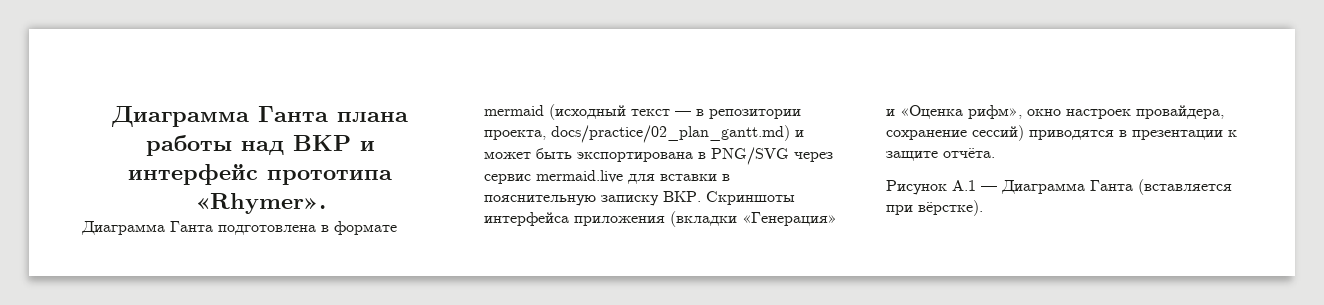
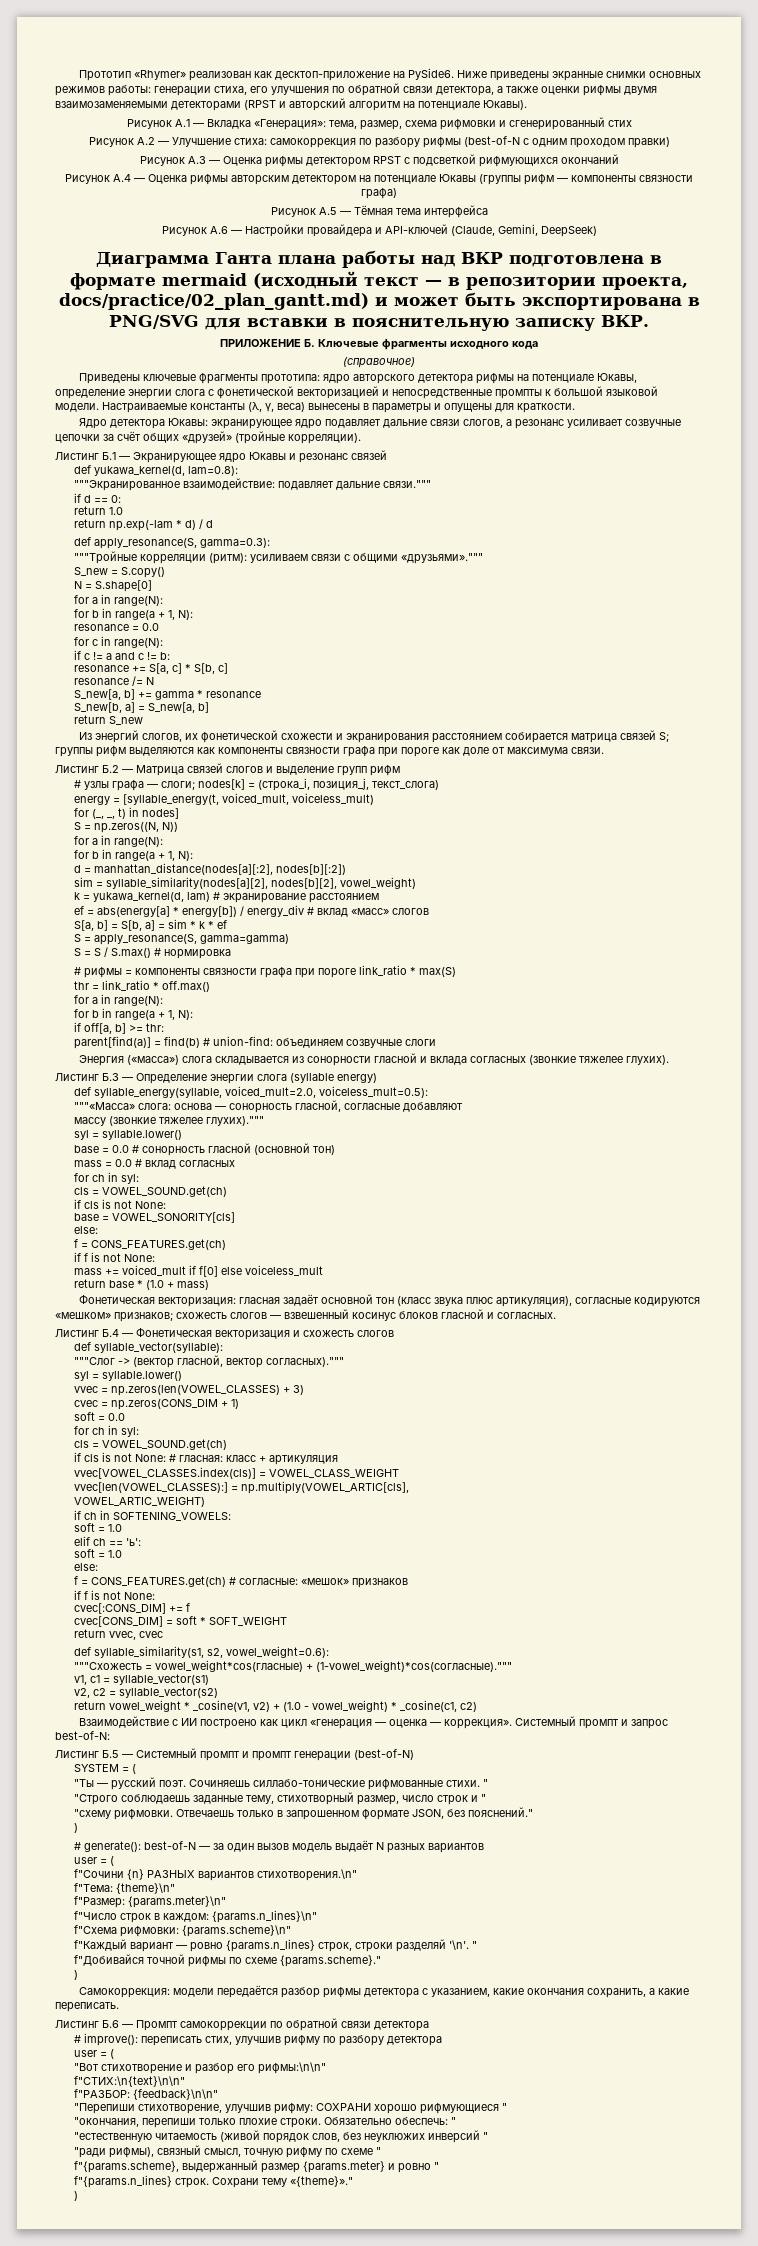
+ Прототип «Rhymer» реализован как десктоп-приложение на PySide6. Ниже приведены экранные снимки основных режимов работы: генерации стиха, его улучшения по обратной связи детектора, а также оценки рифмы двумя взаимозаменяемыми детекторами (RPST и авторский алгоритм на потенциале Юкавы).
+ Рисунок А.1 — Вкладка «Генерация»: тема, размер, схема рифмовки и сгенерированный стих
+ Рисунок А.2 — Улучшение стиха: самокоррекция по разбору рифмы (best-of-N с одним проходом правки)
+ Рисунок А.3 — Оценка рифмы детектором RPST с подсветкой рифмующихся окончаний
+ Рисунок А.4 — Оценка рифмы авторским детектором на потенциале Юкавы (группы рифм — компоненты связности графа)
+ Рисунок А.5 — Тёмная тема интерфейса
+ Рисунок А.6 — Настройки провайдера и API-ключей (Claude, Gemini, DeepSeek)
- Диаграмма Ганта плана работы над ВКР и интерфейс прототипа «Rhymer».
- Диаграмма Ганта подготовлена в формате mermaid (исходный текст — в репозитории проекта, docs/practice/02_plan_gantt.md) и может быть экспортирована в PNG/SVG через сервис mermaid.live для вставки в пояснительную записку ВКР. Скриншоты интерфейса приложения (вкладки «Генерация» и «Оценка рифм», окно настроек провайдера, сохранение сессий) приводятся в презентации к защите отчёта.
- Рисунок А.1 — Диаграмма Ганта (вставляется при вёрстке).
+ Диаграмма Ганта плана работы над ВКР подготовлена в формате mermaid (исходный текст — в репозитории проекта, docs/practice/02_plan_gantt.md) и может быть экспортирована в PNG/SVG для вставки в пояснительную записку ВКР.
+ ПРИЛОЖЕНИЕ Б. Ключевые фрагменты исходного кода
+ (справочное)
+ Приведены ключевые фрагменты прототипа: ядро авторского детектора рифмы на потенциале Юкавы, определение энергии слога с фонетической векторизацией и непосредственные промпты к большой языковой модели. Настраиваемые константы (λ, γ, веса) вынесены в параметры и опущены для краткости.
+ Ядро детектора Юкавы: экранирующее ядро подавляет дальние связи слогов, а резонанс усиливает созвучные цепочки за счёт общих «друзей» (тройные корреляции).
+ Листинг Б.1 — Экранирующее ядро Юкавы и резонанс связей
+ def yukawa_kernel(d, lam=0.8):
+ """Экранированное взаимодействие: подавляет дальние связи."""
+ if d == 0:
+ return 1.0
+ return np.exp(-lam * d) / d
+ def apply_resonance(S, gamma=0.3):
+ """Тройные корреляции (ритм): усиливаем связи с общими «друзьями»."""
+ S_new = S.copy()
+ N = S.shape[0]
+ for a in range(N):
+ for b in range(a + 1, N):
+ resonance = 0.0
+ for c in range(N):
+ if c != a and c != b:
+ resonance += S[a, c] * S[b, c]
+ resonance /= N
+ S_new[a, b] += gamma * resonance
+ S_new[b, a] = S_new[a, b]
+ return S_new
+ Из энергий слогов, их фонетической схожести и экранирования расстоянием собирается матрица связей S; группы рифм выделяются как компоненты связности графа при пороге как доле от максимума связи.
+ Листинг Б.2 — Матрица связей слогов и выделение групп рифм
+ # узлы графа — слоги; nodes[k] = (строка_i, позиция_j, текст_слога)
+ energy = [syllable_energy(t, voiced_mult, voiceless_mult)
+ for (_, _, t) in nodes]
+ S = np.zeros((N, N))
+ for a in range(N):
+ for b in range(a + 1, N):
+ d = manhattan_distance(nodes[a][:2], nodes[b][:2])
+ sim = syllable_similarity(nodes[a][2], nodes[b][2], vowel_weight)
+ k = yukawa_kernel(d, lam) # экранирование расстоянием
+ ef = abs(energy[a] * energy[b]) / energy_div # вклад «масс» слогов
+ S[a, b] = S[b, a] = sim * k * ef
+ S = apply_resonance(S, gamma=gamma)
+ S = S / S.max() # нормировка
+ # рифмы = компоненты связности графа при пороге link_ratio * max(S)
+ thr = link_ratio * off.max()
+ for a in range(N):
+ for b in range(a + 1, N):
+ if off[a, b] >= thr:
+ parent[find(a)] = find(b) # union-find: объединяем созвучные слоги
+ Энергия («масса») слога складывается из сонорности гласной и вклада согласных (звонкие тяжелее глухих).
+ Листинг Б.3 — Определение энергии слога (syllable energy)
+ def syllable_energy(syllable, voiced_mult=2.0, voiceless_mult=0.5):
+ """«Масса» слога: основа — сонорность гласной, согласные добавляют
+ массу (звонкие тяжелее глухих)."""
+ syl = syllable.lower()
+ base = 0.0 # сонорность гласной (основной тон)
+ mass = 0.0 # вклад согласных
+ for ch in syl:
+ cls = VOWEL_SOUND.get(ch)
+ if cls is not None:
+ base = VOWEL_SONORITY[cls]
+ else:
+ f = CONS_FEATURES.get(ch)
+ if f is not None:
+ mass += voiced_mult if f[0] else voiceless_mult
+ return base * (1.0 + mass)
+ Фонетическая векторизация: гласная задаёт основной тон (класс звука плюс артикуляция), согласные кодируются «мешком» признаков; схожесть слогов — взвешенный косинус блоков гласной и согласных.
+ Листинг Б.4 — Фонетическая векторизация и схожесть слогов
+ def syllable_vector(syllable):
+ """Слог -> (вектор гласной, вектор согласных)."""
+ syl = syllable.lower()
+ vvec = np.zeros(len(VOWEL_CLASSES) + 3)
+ cvec = np.zeros(CONS_DIM + 1)
+ soft = 0.0
+ for ch in syl:
+ cls = VOWEL_SOUND.get(ch)
+ if cls is not None: # гласная: класс + артикуляция
+ vvec[VOWEL_CLASSES.index(cls)] = VOWEL_CLASS_WEIGHT
+ vvec[len(VOWEL_CLASSES):] = np.multiply(VOWEL_ARTIC[cls],
+ VOWEL_ARTIC_WEIGHT)
+ if ch in SOFTENING_VOWELS:
+ soft = 1.0
+ elif ch == 'ь':
+ soft = 1.0
+ else:
+ f = CONS_FEATURES.get(ch) # согласные: «мешок» признаков
+ if f is not None:
+ cvec[:CONS_DIM] += f
+ cvec[CONS_DIM] = soft * SOFT_WEIGHT
+ return vvec, cvec
+ def syllable_similarity(s1, s2, vowel_weight=0.6):
+ """Схожесть = vowel_weight*cos(гласные) + (1-vowel_weight)*cos(согласные)."""
+ v1, c1 = syllable_vector(s1)
+ v2, c2 = syllable_vector(s2)
+ return vowel_weight * _cosine(v1, v2) + (1.0 - vowel_weight) * _cosine(c1, c2)
+ Взаимодействие с ИИ построено как цикл «генерация — оценка — коррекция». Системный промпт и запрос best-of-N:
+ Листинг Б.5 — Системный промпт и промпт генерации (best-of-N)
+ SYSTEM = (
+ "Ты — русский поэт. Сочиняешь силлабо-тонические рифмованные стихи. "
+ "Строго соблюдаешь заданные тему, стихотворный размер, число строк и "
+ "схему рифмовки. Отвечаешь только в запрошенном формате JSON, без пояснений."
+ )
+ # generate(): best-of-N — за один вызов модель выдаёт N разных вариантов
+ user = (
+ f"Сочини {n} РАЗНЫХ вариантов стихотворения.\n"
+ f"Тема: {theme}\n"
+ f"Размер: {params.meter}\n"
+ f"Число строк в каждом: {params.n_lines}\n"
+ f"Схема рифмовки: {params.scheme}\n"
+ f"Каждый вариант — ровно {params.n_lines} строк, строки разделяй '\n'. "
+ f"Добивайся точной рифмы по схеме {params.scheme}."
+ )
+ Самокоррекция: модели передаётся разбор рифмы детектора с указанием, какие окончания сохранить, а какие переписать.
+ Листинг Б.6 — Промпт самокоррекции по обратной связи детектора
+ # improve(): переписать стих, улучшив рифму по разбору детектора
+ user = (
+ "Вот стихотворение и разбор его рифмы:\n\n"
+ f"СТИХ:\n{text}\n\n"
+ f"РАЗБОР: {feedback}\n\n"
+ "Перепиши стихотворение, улучшив рифму: СОХРАНИ хорошо рифмующиеся "
+ "окончания, перепиши только плохие строки. Обязательно обеспечь: "
+ "естественную читаемость (живой порядок слов, без неуклюжих инверсий "
+ "ради рифмы), связный смысл, точную рифму по схеме "
+ f"{params.scheme}, выдержанный размер {params.meter} и ровно "
+ f"{params.n_lines} строк. Сохрани тему «{theme}»."
+ )

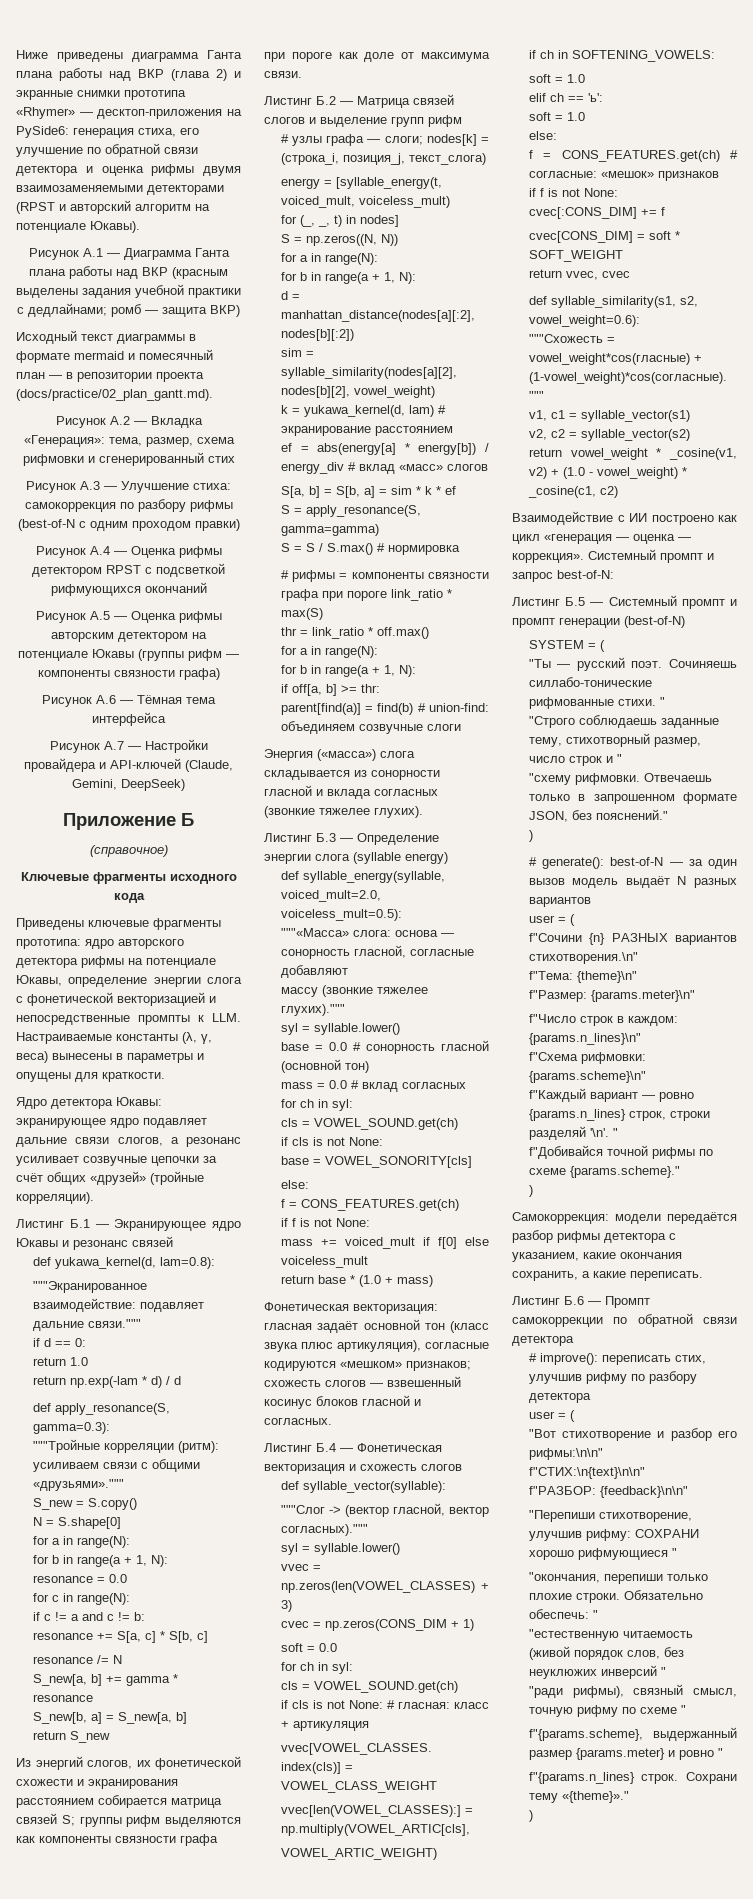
- Прототип «Rhymer» реализован как десктоп-приложение на PySide6. Ниже приведены экранные снимки основных режимов работы: генерации стиха, его улучшения по обратной связи детектора, а также оценки рифмы двумя взаимозаменяемыми детекторами (RPST и авторский алгоритм на потенциале Юкавы).
+ Ниже приведены диаграмма Ганта плана работы над ВКР (глава 2) и экранные снимки прототипа «Rhymer» — десктоп-приложения на PySide6: генерация стиха, его улучшение по обратной связи детектора и оценка рифмы двумя взаимозаменяемыми детекторами (RPST и авторский алгоритм на потенциале Юкавы).
- Рисунок А.1 — Вкладка «Генерация»: тема, размер, схема рифмовки и сгенерированный стих
+ Рисунок А.1 — Диаграмма Ганта плана работы над ВКР (красным выделены задания учебной практики с дедлайнами; ромб — защита ВКР)
+ Исходный текст диаграммы в формате mermaid и помесячный план — в репозитории проекта (docs/practice/02_plan_gantt.md).
+ Рисунок А.2 — Вкладка «Генерация»: тема, размер, схема рифмовки и сгенерированный стих
- Рисунок А.2 — Улучшение стиха: самокоррекция по разбору рифмы (best-of-N с одним проходом правки)
+ Рисунок А.3 — Улучшение стиха: самокоррекция по разбору рифмы (best-of-N с одним проходом правки)
- Рисунок А.3 — Оценка рифмы детектором RPST с подсветкой рифмующихся окончаний
+ Рисунок А.4 — Оценка рифмы детектором RPST с подсветкой рифмующихся окончаний
- Рисунок А.4 — Оценка рифмы авторским детектором на потенциале Юкавы (группы рифм — компоненты связности графа)
+ Рисунок А.5 — Оценка рифмы авторским детектором на потенциале Юкавы (группы рифм — компоненты связности графа)
- Рисунок А.5 — Тёмная тема интерфейса
+ Рисунок А.6 — Тёмная тема интерфейса
- Рисунок А.6 — Настройки провайдера и API-ключей (Claude, Gemini, DeepSeek)
+ Рисунок А.7 — Настройки провайдера и API-ключей (Claude, Gemini, DeepSeek)
- Диаграмма Ганта плана работы над ВКР подготовлена в формате mermaid (исходный текст — в репозитории проекта, docs/practice/02_plan_gantt.md) и может быть экспортирована в PNG/SVG для вставки в пояснительную записку ВКР.
- ПРИЛОЖЕНИЕ Б. Ключевые фрагменты исходного кода
+ Приложение Б
+ (справочное)
+ Ключевые фрагменты исходного кода
- (справочное)
- Приведены ключевые фрагменты прототипа: ядро авторского детектора рифмы на потенциале Юкавы, определение энергии слога с фонетической векторизацией и непосредственные промпты к большой языковой модели. Настраиваемые константы (λ, γ, веса) вынесены в параметры и опущены для краткости.
+ Приведены ключевые фрагменты прототипа: ядро авторского детектора рифмы на потенциале Юкавы, определение энергии слога с фонетической векторизацией и непосредственные промпты к LLM. Настраиваемые константы (λ, γ, веса) вынесены в параметры и опущены для краткости.

